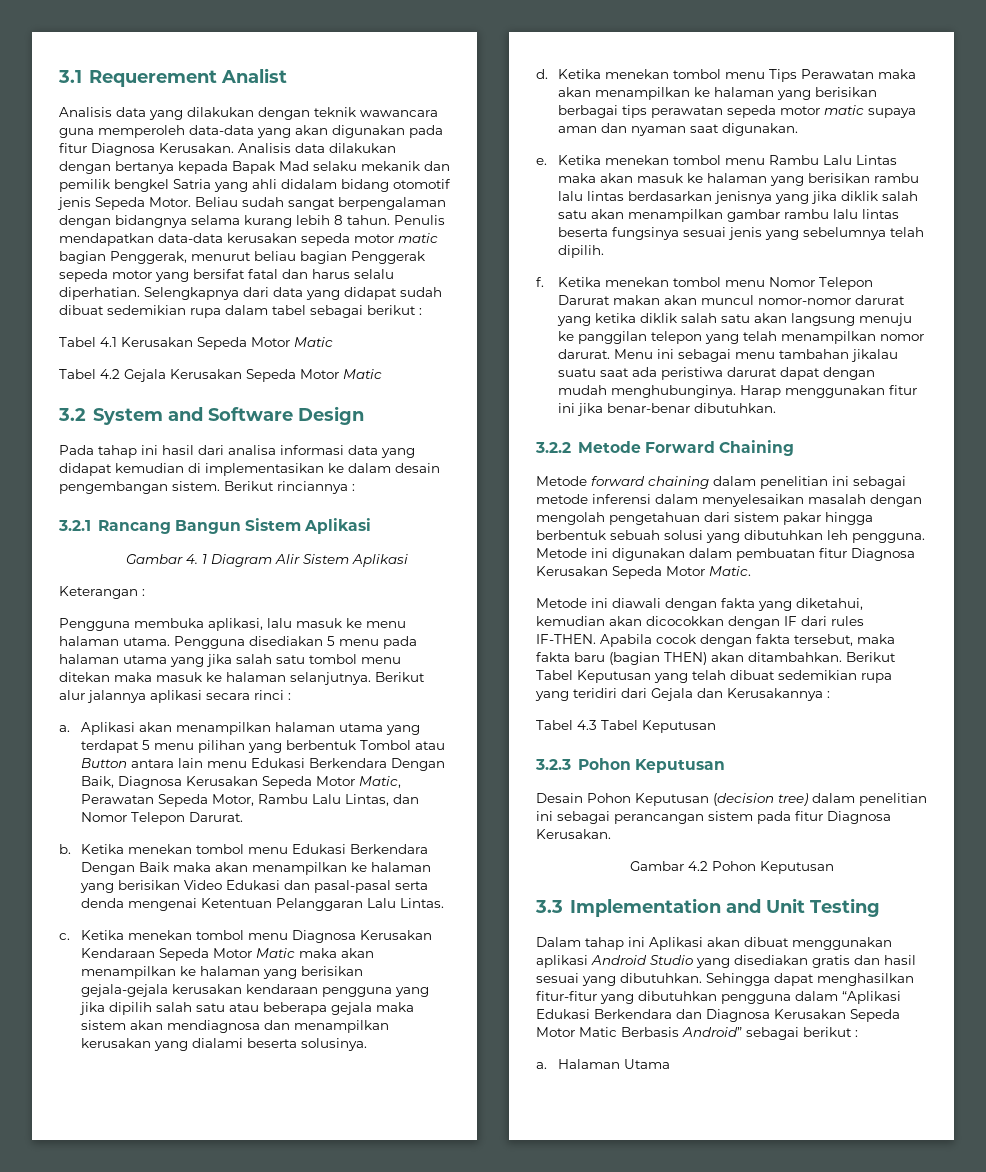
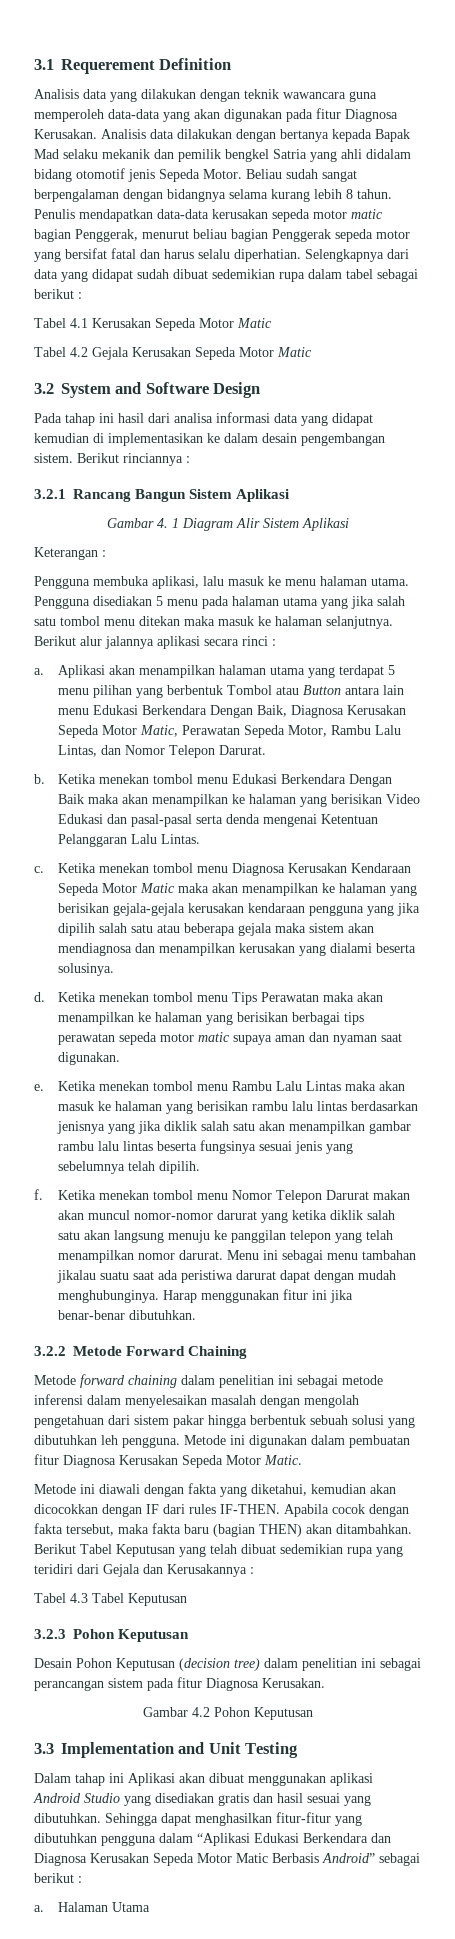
- 3.1 Requerement Analist
+ 3.1 Requerement Definition

